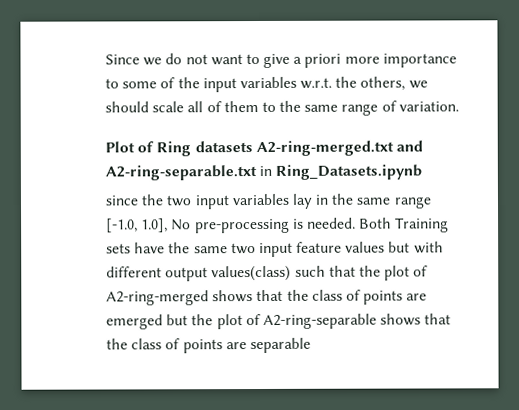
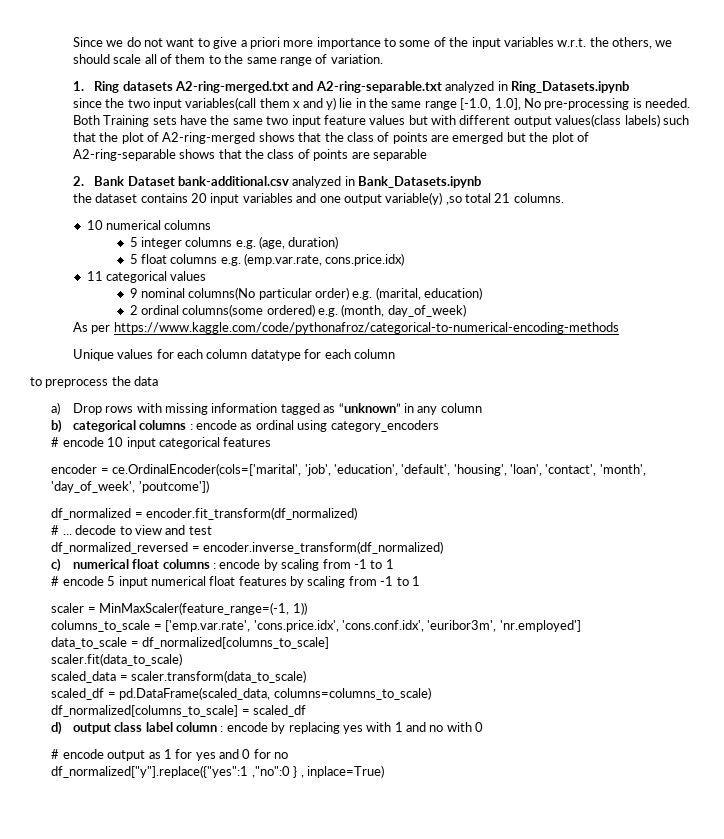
- Plot of Ring datasets A2-ring-merged.txt and A2-ring-separable.txt in Ring_Datasets.ipynb
+ 1. Ring datasets A2-ring-merged.txt and A2-ring-separable.txt analyzed in Ring_Datasets.ipynb
- since the two input variables lay in the same range [-1.0, 1.0], No pre-processing is needed.
+ since the two input variables(call them x and y) lie in the same range [-1.0, 1.0], No pre-processing is needed.
- Both Training sets have the same two input feature values but with different output values(class) such that the plot of A2-ring-merged shows that the class of points are emerged but the plot of A2-ring-separable shows that the class of points are separable
+ Both Training sets have the same two input feature values but with different output values(class labels) such that the plot of A2-ring-merged shows that the class of points are emerged but the plot of A2-ring-separable shows that the class of points are separable
+ 2. Bank Dataset bank-additional.csv analyzed in Bank_Datasets.ipynb
+ the dataset contains 20 input variables and one output variable(y) ,so total 21 columns.
+ 10 numerical columns
+ 5 integer columns e.g. (age, duration)
+ 5 float columns e.g. (emp.var.rate, cons.price.idx)
+ 11 categorical values
+ 9 nominal columns(No particular order) e.g. (marital, education)
+ 2 ordinal columns(some ordered) e.g. (month, day_of_week)
+ As per https://www.kaggle.com/code/pythonafroz/categorical-to-numerical-encoding-methods
+ Unique values for each column datatype for each column
+ to preprocess the data
+ a) Drop rows with missing information tagged as “unknown” in any column
+ b) categorical columns : encode as ordinal using category_encoders
+ # encode 10 input categorical features
+ encoder = ce.OrdinalEncoder(cols=['marital', 'job', 'education', 'default', 'housing', 'loan', 'contact', 'month', 'day_of_week', 'poutcome'])
+ df_normalized = encoder.fit_transform(df_normalized)
+ # ... decode to view and test
+ df_normalized_reversed = encoder.inverse_transform(df_normalized)
+ c) numerical float columns : encode by scaling from -1 to 1
+ # encode 5 input numerical float features by scaling from -1 to 1
+ scaler = MinMaxScaler(feature_range=(-1, 1))
+ columns_to_scale = ['emp.var.rate', 'cons.price.idx', 'cons.conf.idx', 'euribor3m', 'nr.employed']
+ data_to_scale = df_normalized[columns_to_scale]
+ scaler.fit(data_to_scale)
+ scaled_data = scaler.transform(data_to_scale)
+ scaled_df = pd.DataFrame(scaled_data, columns=columns_to_scale)
+ df_normalized[columns_to_scale] = scaled_df
+ d) output class label column : encode by replacing yes with 1 and no with 0
+ # encode output as 1 for yes and 0 for no
+ df_normalized["y"].replace({"yes":1 ,"no":0 } , inplace=True)

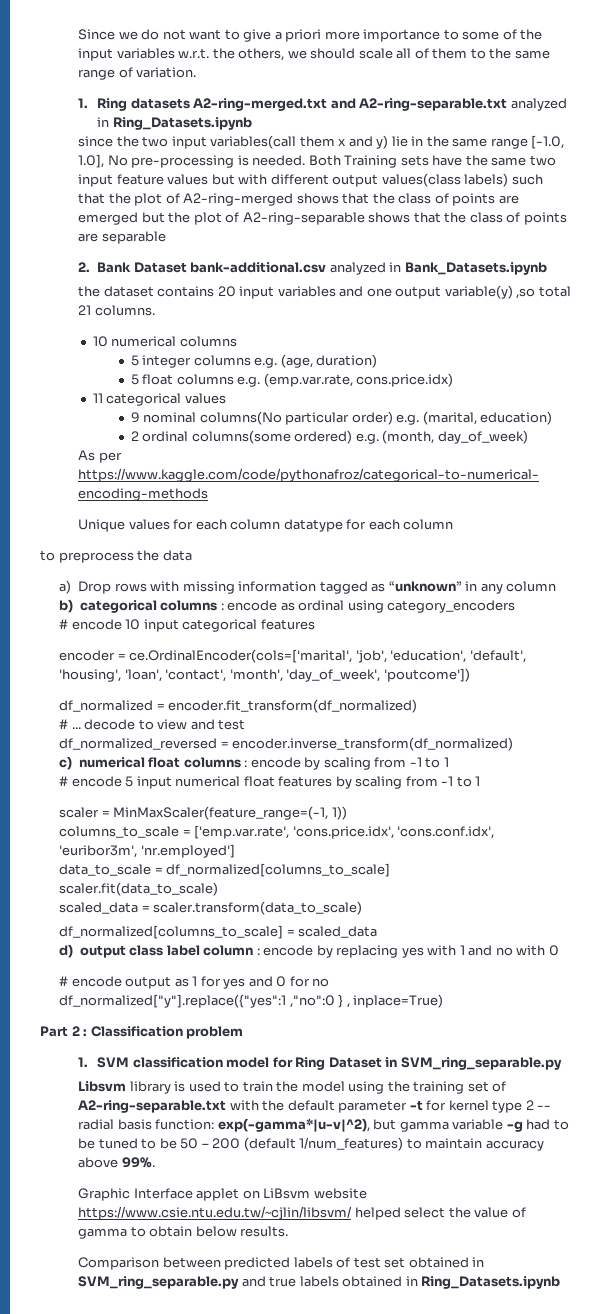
- scaled_df = pd.DataFrame(scaled_data, columns=columns_to_scale)
- df_normalized[columns_to_scale] = scaled_df
+ df_normalized[columns_to_scale] = scaled_data
+ Part 2 : Classification problem
+ 1. SVM classification model for Ring Dataset in SVM_ring_separable.py
+ Libsvm library is used to train the model using the training set of A2-ring-separable.txt with the default parameter -t for kernel type 2 -- radial basis function: exp(-gamma*|u-v|^2), but gamma variable -g had to be tuned to be 50 – 200 (default 1/num_features) to maintain accuracy above 99%.
+ Graphic Interface applet on LiBsvm website https://www.csie.ntu.edu.tw/~cjlin/libsvm/ helped select the value of gamma to obtain below results.
+ Comparison between predicted labels of test set obtained in SVM_ring_separable.py and true labels obtained in Ring_Datasets.ipynb

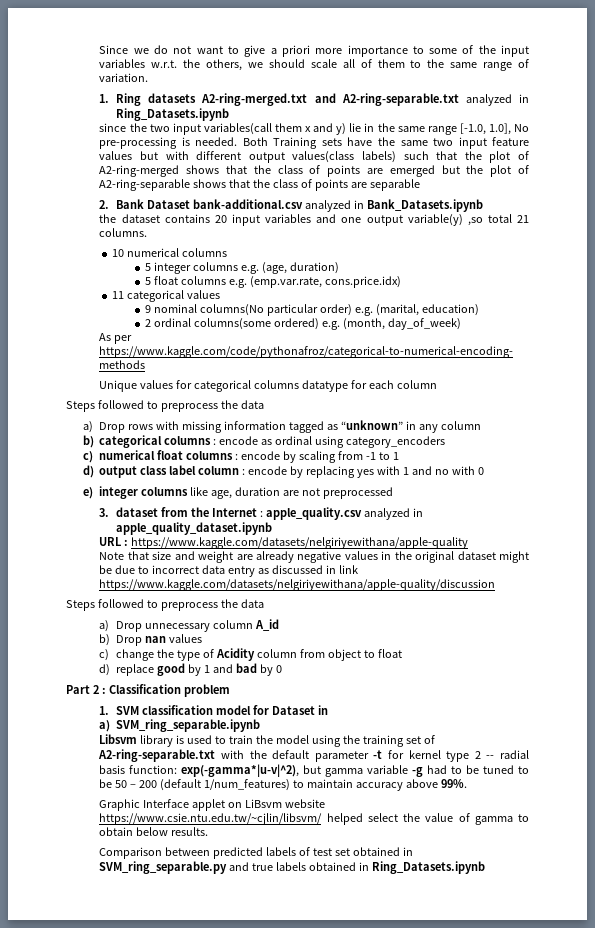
- Unique values for each column datatype for each column
- to preprocess the data
+ Unique values for categorical columns datatype for each column
+ Steps followed to preprocess the data
- # encode 10 input categorical features
- encoder = ce.OrdinalEncoder(cols=['marital', 'job', 'education', 'default', 'housing', 'loan', 'contact', 'month', 'day_of_week', 'poutcome'])
- df_normalized = encoder.fit_transform(df_normalized)
- # ... decode to view and test
- df_normalized_reversed = encoder.inverse_transform(df_normalized)
- # encode 5 input numerical float features by scaling from -1 to 1
- scaler = MinMaxScaler(feature_range=(-1, 1))
- columns_to_scale = ['emp.var.rate', 'cons.price.idx', 'cons.conf.idx', 'euribor3m', 'nr.employed']
- data_to_scale = df_normalized[columns_to_scale]
- scaler.fit(data_to_scale)
- scaled_data = scaler.transform(data_to_scale)
- df_normalized[columns_to_scale] = scaled_data
- # encode output as 1 for yes and 0 for no
- df_normalized["y"].replace({"yes":1 ,"no":0 } , inplace=True)
+ e) integer columns like age, duration are not preprocessed
+ 3. dataset from the Internet : apple_quality.csv analyzed in apple_quality_dataset.ipynb
+ URL : https://www.kaggle.com/datasets/nelgiriyewithana/apple-quality
+ Note that size and weight are already negative values in the original dataset might be due to incorrect data entry as discussed in link https://www.kaggle.com/datasets/nelgiriyewithana/apple-quality/discussion
+ Steps followed to preprocess the data
+ a) Drop unnecessary column A_id
+ b) Drop nan values
+ c) change the type of Acidity column from object to float
+ d) replace good by 1 and bad by 0
- 1. SVM classification model for Ring Dataset in SVM_ring_separable.py
+ 1. SVM classification model for Dataset in
+ a) SVM_ring_separable.ipynb

